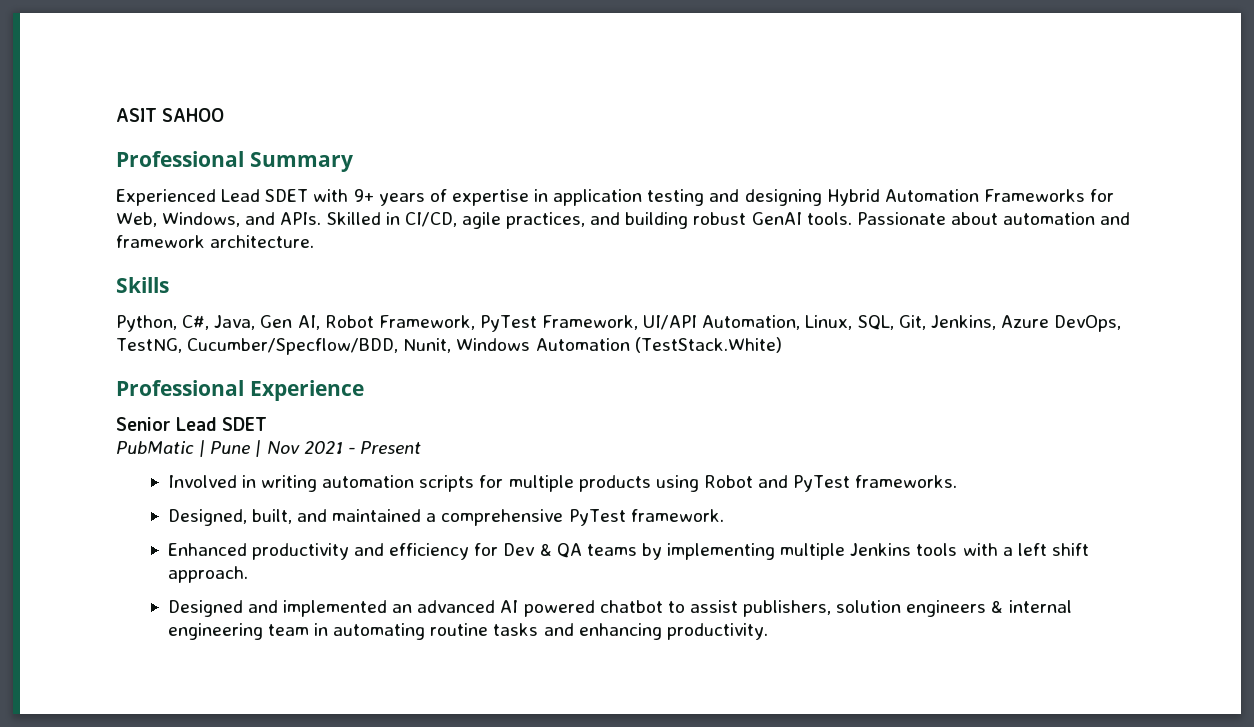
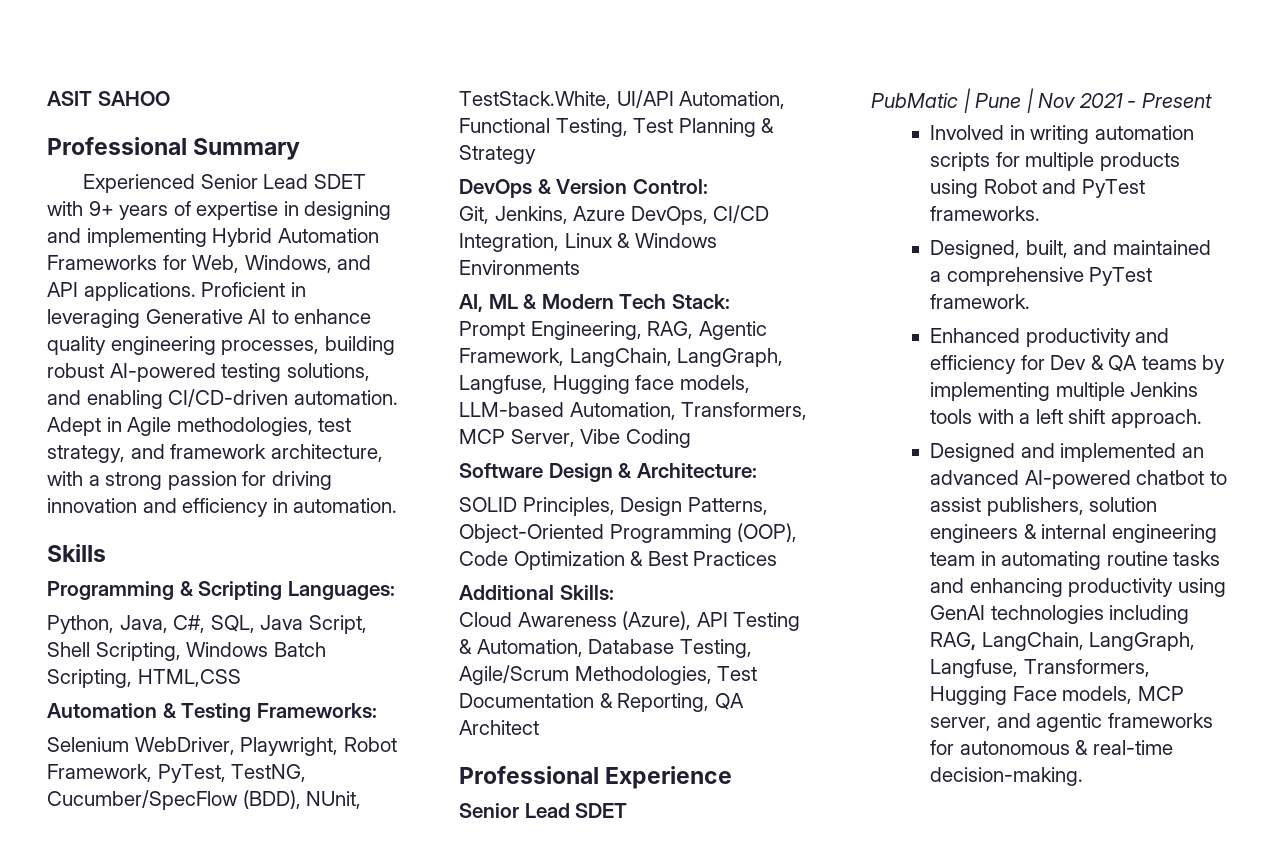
- Experienced Lead SDET with 9+ years of expertise in application testing and designing Hybrid Automation Frameworks for Web, Windows, and APIs. Skilled in CI/CD, agile practices, and building robust GenAI tools. Passionate about automation and framework architecture.
+ Experienced Senior Lead SDET with 9+ years of expertise in designing and implementing Hybrid Automation Frameworks for Web, Windows, and API applications. Proficient in leveraging Generative AI to enhance quality engineering processes, building robust AI-powered testing solutions, and enabling CI/CD-driven automation. Adept in Agile methodologies, test strategy, and framework architecture, with a strong passion for driving innovation and efficiency in automation.
  Skills
- Python, C#, Java, Gen AI, Robot Framework, PyTest Framework, UI/API Automation, Linux, SQL, Git, Jenkins, Azure DevOps, TestNG, Cucumber/Specflow/BDD, Nunit, Windows Automation (TestStack.White)
+ Programming & Scripting Languages:
+ Python, Java, C#, SQL, Java Script, Shell Scripting, Windows Batch Scripting, HTML,CSS
+ Automation & Testing Frameworks:
+ Selenium WebDriver, Playwright, Robot Framework, PyTest, TestNG, Cucumber/SpecFlow (BDD), NUnit, TestStack.White, UI/API Automation, Functional Testing, Test Planning & Strategy
+ DevOps & Version Control:
+ Git, Jenkins, Azure DevOps, CI/CD Integration, Linux & Windows Environments
+ AI, ML & Modern Tech Stack:
+ Prompt Engineering, RAG, Agentic Framework, LangChain, LangGraph, Langfuse, Hugging face models, LLM-based Automation, Transformers, MCP Server, Vibe Coding
+ Software Design & Architecture:
+ SOLID Principles, Design Patterns, Object-Oriented Programming (OOP), Code Optimization & Best Practices
+ Additional Skills:
+ Cloud Awareness (Azure), API Testing & Automation, Database Testing, Agile/Scrum Methodologies, Test Documentation & Reporting, QA Architect
- Designed and implemented an advanced AI powered chatbot to assist publishers, solution engineers & internal engineering team in automating routine tasks and enhancing productivity.
+ Designed and implemented an advanced AI-powered chatbot to assist publishers, solution engineers & internal engineering team in automating routine tasks and enhancing productivity using GenAI technologies including RAG, LangChain, LangGraph, Langfuse, Transformers, Hugging Face models, MCP server, and agentic frameworks for autonomous & real-time decision-making.

